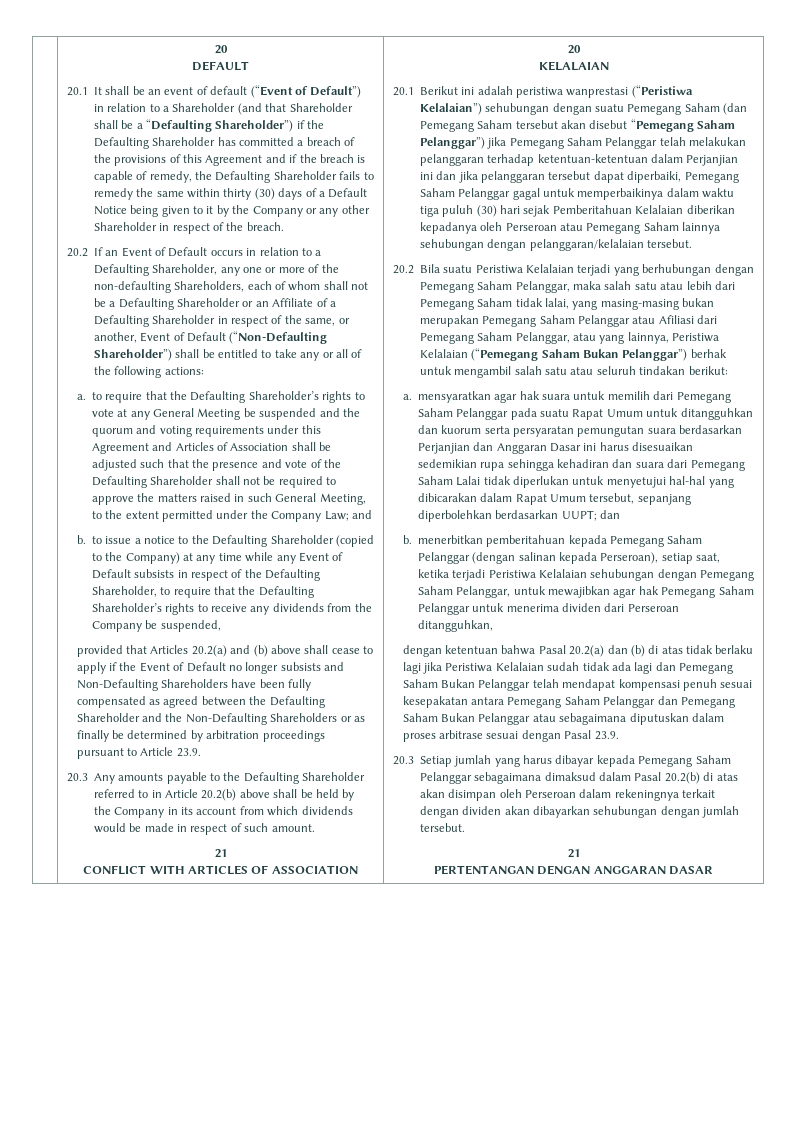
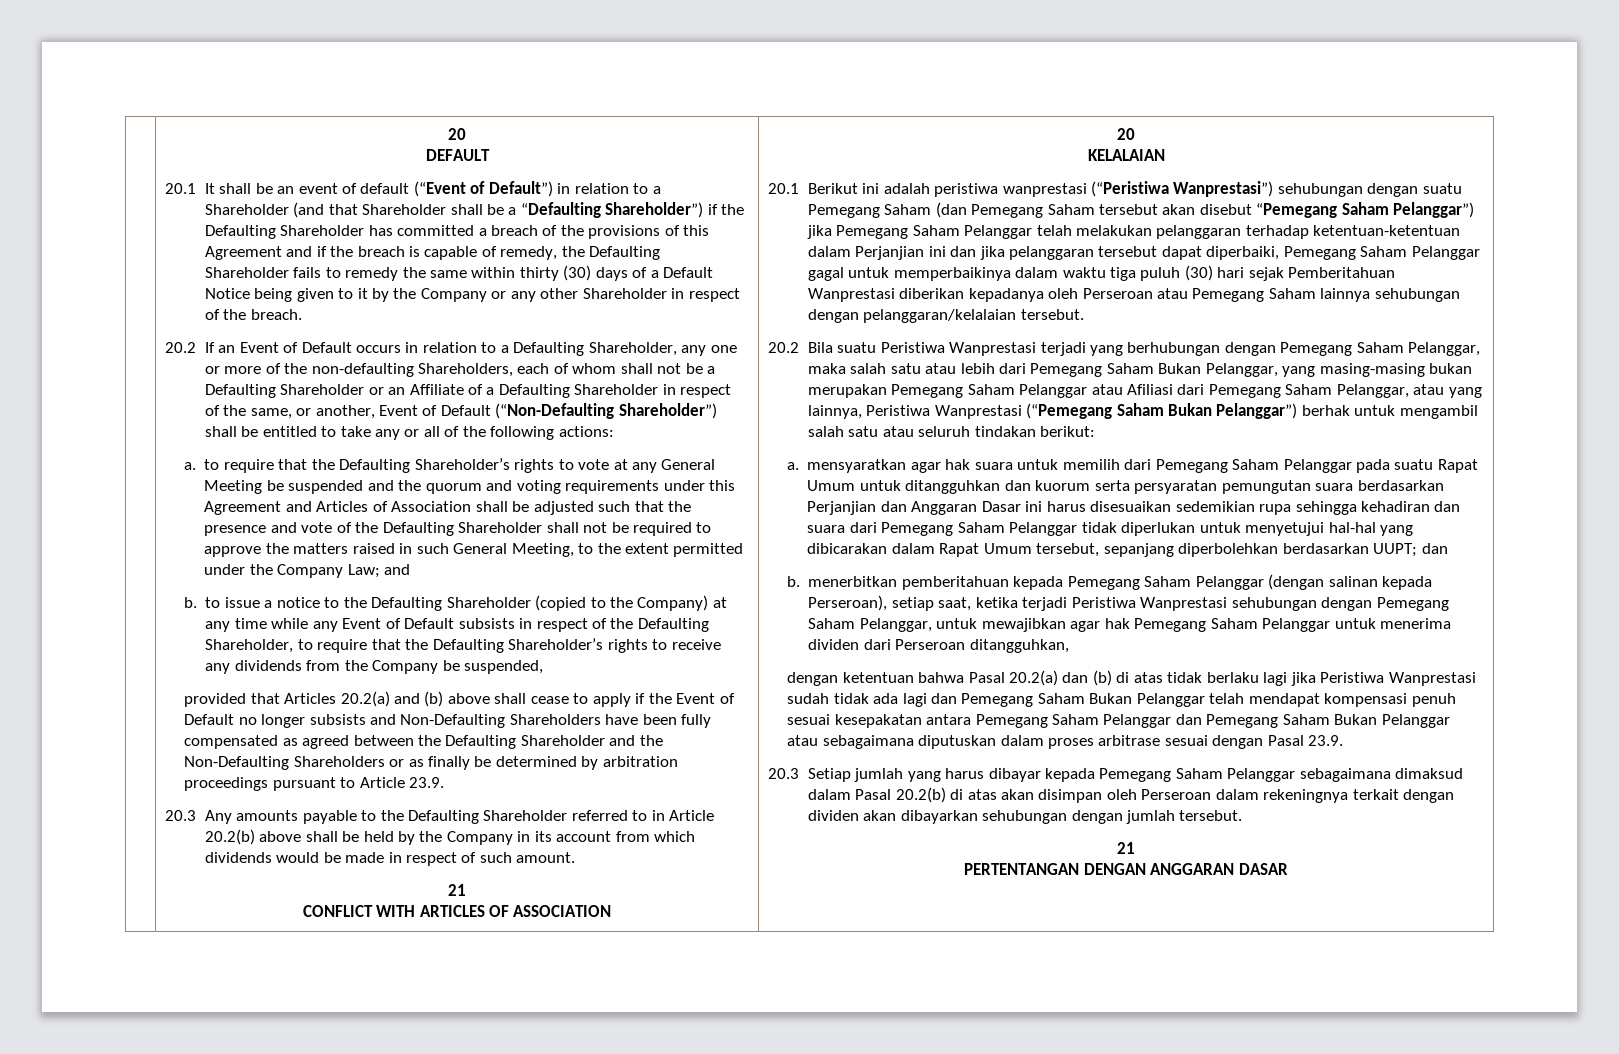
- 20.1 Berikut ini adalah peristiwa wanprestasi (“Peristiwa Kelalaian”) sehubungan dengan suatu Pemegang Saham (dan Pemegang Saham tersebut akan disebut “Pemegang Saham Pelanggar”) jika Pemegang Saham Pelanggar telah melakukan pelanggaran terhadap ketentuan-ketentuan dalam Perjanjian ini dan jika pelanggaran tersebut dapat diperbaiki, Pemegang Saham Pelanggar gagal untuk memperbaikinya dalam waktu tiga puluh (30) hari sejak Pemberitahuan Kelalaian diberikan kepadanya oleh Perseroan atau Pemegang Saham lainnya sehubungan dengan pelanggaran/kelalaian tersebut.
+ 20.1 Berikut ini adalah peristiwa wanprestasi (“Peristiwa Wanprestasi”) sehubungan dengan suatu Pemegang Saham (dan Pemegang Saham tersebut akan disebut “Pemegang Saham Pelanggar”) jika Pemegang Saham Pelanggar telah melakukan pelanggaran terhadap ketentuan-ketentuan dalam Perjanjian ini dan jika pelanggaran tersebut dapat diperbaiki, Pemegang Saham Pelanggar gagal untuk memperbaikinya dalam waktu tiga puluh (30) hari sejak Pemberitahuan Wanprestasi diberikan kepadanya oleh Perseroan atau Pemegang Saham lainnya sehubungan dengan pelanggaran/kelalaian tersebut.
- 20.2 Bila suatu Peristiwa Kelalaian terjadi yang berhubungan dengan Pemegang Saham Pelanggar, maka salah satu atau lebih dari Pemegang Saham tidak lalai, yang masing-masing bukan merupakan Pemegang Saham Pelanggar atau Afiliasi dari Pemegang Saham Pelanggar, atau yang lainnya, Peristiwa Kelalaian (“Pemegang Saham Bukan Pelanggar”) berhak untuk mengambil salah satu atau seluruh tindakan berikut:
+ 20.2 Bila suatu Peristiwa Wanprestasi terjadi yang berhubungan dengan Pemegang Saham Pelanggar, maka salah satu atau lebih dari Pemegang Saham Bukan Pelanggar, yang masing-masing bukan merupakan Pemegang Saham Pelanggar atau Afiliasi dari Pemegang Saham Pelanggar, atau yang lainnya, Peristiwa Wanprestasi (“Pemegang Saham Bukan Pelanggar”) berhak untuk mengambil salah satu atau seluruh tindakan berikut:
- a. mensyaratkan agar hak suara untuk memilih dari Pemegang Saham Pelanggar pada suatu Rapat Umum untuk ditangguhkan dan kuorum serta persyaratan pemungutan suara berdasarkan Perjanjian dan Anggaran Dasar ini harus disesuaikan sedemikian rupa sehingga kehadiran dan suara dari Pemegang Saham Lalai tidak diperlukan untuk menyetujui hal-hal yang dibicarakan dalam Rapat Umum tersebut, sepanjang diperbolehkan berdasarkan UUPT; dan
+ a. mensyaratkan agar hak suara untuk memilih dari Pemegang Saham Pelanggar pada suatu Rapat Umum untuk ditangguhkan dan kuorum serta persyaratan pemungutan suara berdasarkan Perjanjian dan Anggaran Dasar ini harus disesuaikan sedemikian rupa sehingga kehadiran dan suara dari Pemegang Saham Pelanggar tidak diperlukan untuk menyetujui hal-hal yang dibicarakan dalam Rapat Umum tersebut, sepanjang diperbolehkan berdasarkan UUPT; dan
- b. menerbitkan pemberitahuan kepada Pemegang Saham Pelanggar (dengan salinan kepada Perseroan), setiap saat, ketika terjadi Peristiwa Kelalaian sehubungan dengan Pemegang Saham Pelanggar, untuk mewajibkan agar hak Pemegang Saham Pelanggar untuk menerima dividen dari Perseroan ditangguhkan,
+ b. menerbitkan pemberitahuan kepada Pemegang Saham Pelanggar (dengan salinan kepada Perseroan), setiap saat, ketika terjadi Peristiwa Wanprestasi sehubungan dengan Pemegang Saham Pelanggar, untuk mewajibkan agar hak Pemegang Saham Pelanggar untuk menerima dividen dari Perseroan ditangguhkan,
- dengan ketentuan bahwa Pasal 20.2(a) dan (b) di atas tidak berlaku lagi jika Peristiwa Kelalaian sudah tidak ada lagi dan Pemegang Saham Bukan Pelanggar telah mendapat kompensasi penuh sesuai kesepakatan antara Pemegang Saham Pelanggar dan Pemegang Saham Bukan Pelanggar atau sebagaimana diputuskan dalam proses arbitrase sesuai dengan Pasal 23.9.
+ dengan ketentuan bahwa Pasal 20.2(a) dan (b) di atas tidak berlaku lagi jika Peristiwa Wanprestasi sudah tidak ada lagi dan Pemegang Saham Bukan Pelanggar telah mendapat kompensasi penuh sesuai kesepakatan antara Pemegang Saham Pelanggar dan Pemegang Saham Bukan Pelanggar atau sebagaimana diputuskan dalam proses arbitrase sesuai dengan Pasal 23.9.

